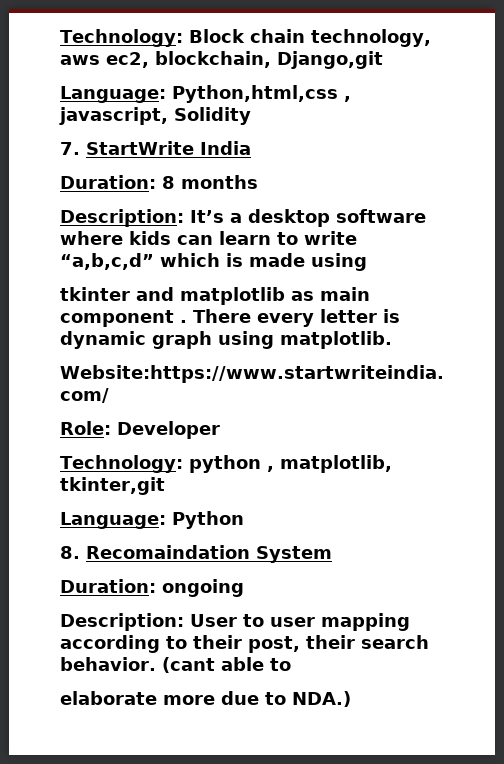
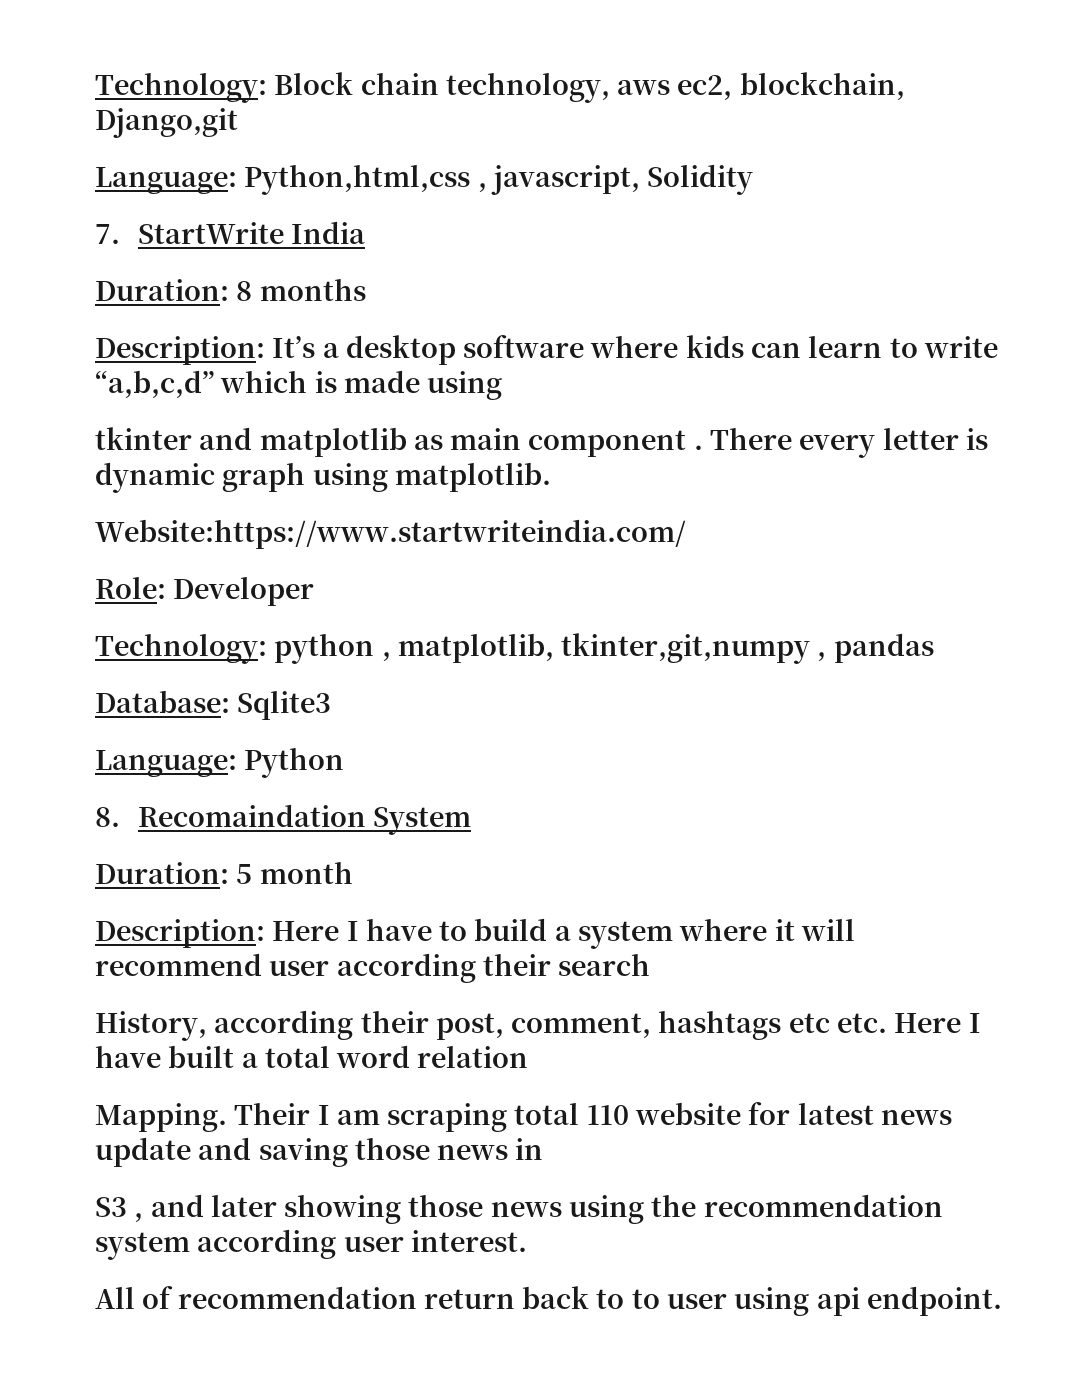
- Technology: python , matplotlib, tkinter,git
+ Technology: python , matplotlib, tkinter,git,numpy , pandas
+ Database: Sqlite3
- Duration: ongoing
- Description: User to user mapping according to their post, their search behavior. (cant able to
- elaborate more due to NDA.)
+ Duration: 5 month
+ Description: Here I have to build a system where it will recommend user according their search
+ History, according their post, comment, hashtags etc etc. Here I have built a total word relation
+ Mapping. Their I am scraping total 110 website for latest news update and saving those news in
+ S3 , and later showing those news using the recommendation system according user interest.
+ All of recommendation return back to to user using api endpoint.

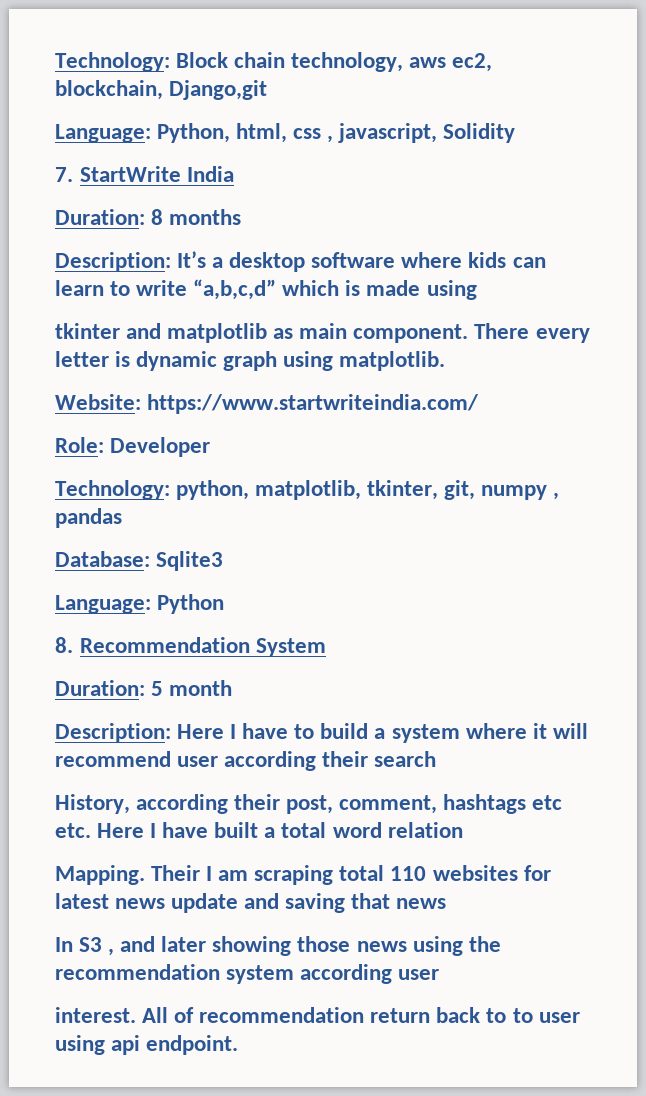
- Language: Python,html,css , javascript, Solidity
+ Language: Python, html, css , javascript, Solidity
- tkinter and matplotlib as main component .
+ tkinter and matplotlib as main component.
- Website:https://www.startwriteindia.com/
+ Website: https://www.startwriteindia.com/
- Technology: python , matplotlib, tkinter,git,numpy , pandas
+ Technology: python, matplotlib, tkinter, git, numpy , pandas
- 8. Recomaindation System
+ 8. Recommendation System
- Their I am scraping total 110 website for latest news update and saving those news in
- S3 , and later showing those news using the recommendation system according user interest.
- All of recommendation return back to to user using api endpoint.
+ Their I am scraping total 110 websites for latest news update and saving that news
+ In S3 , and later showing those news using the recommendation system according user
+ interest. All of recommendation return back to to user using api endpoint.

